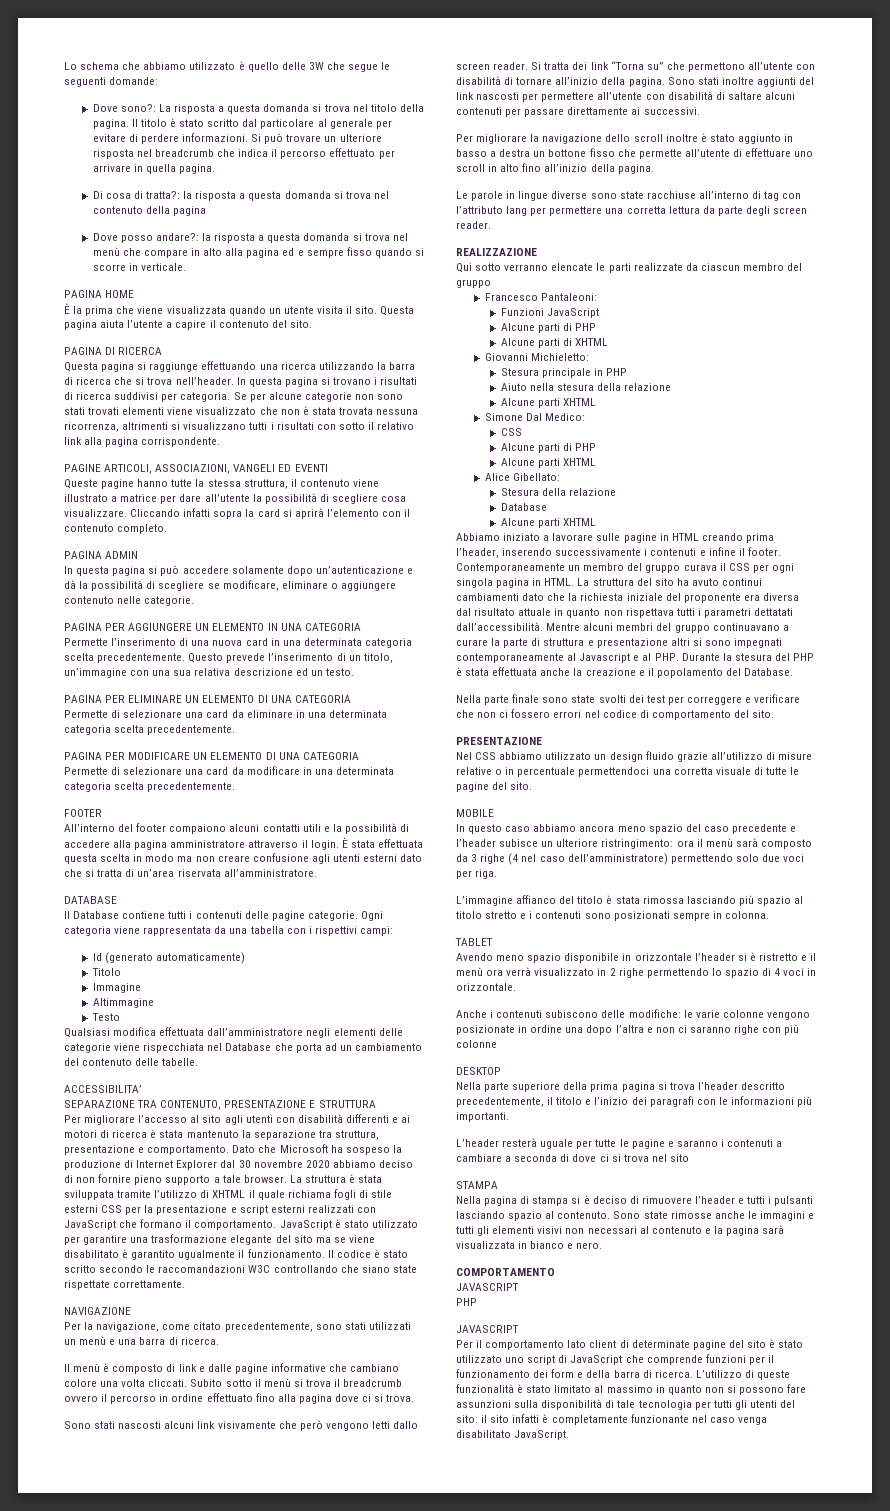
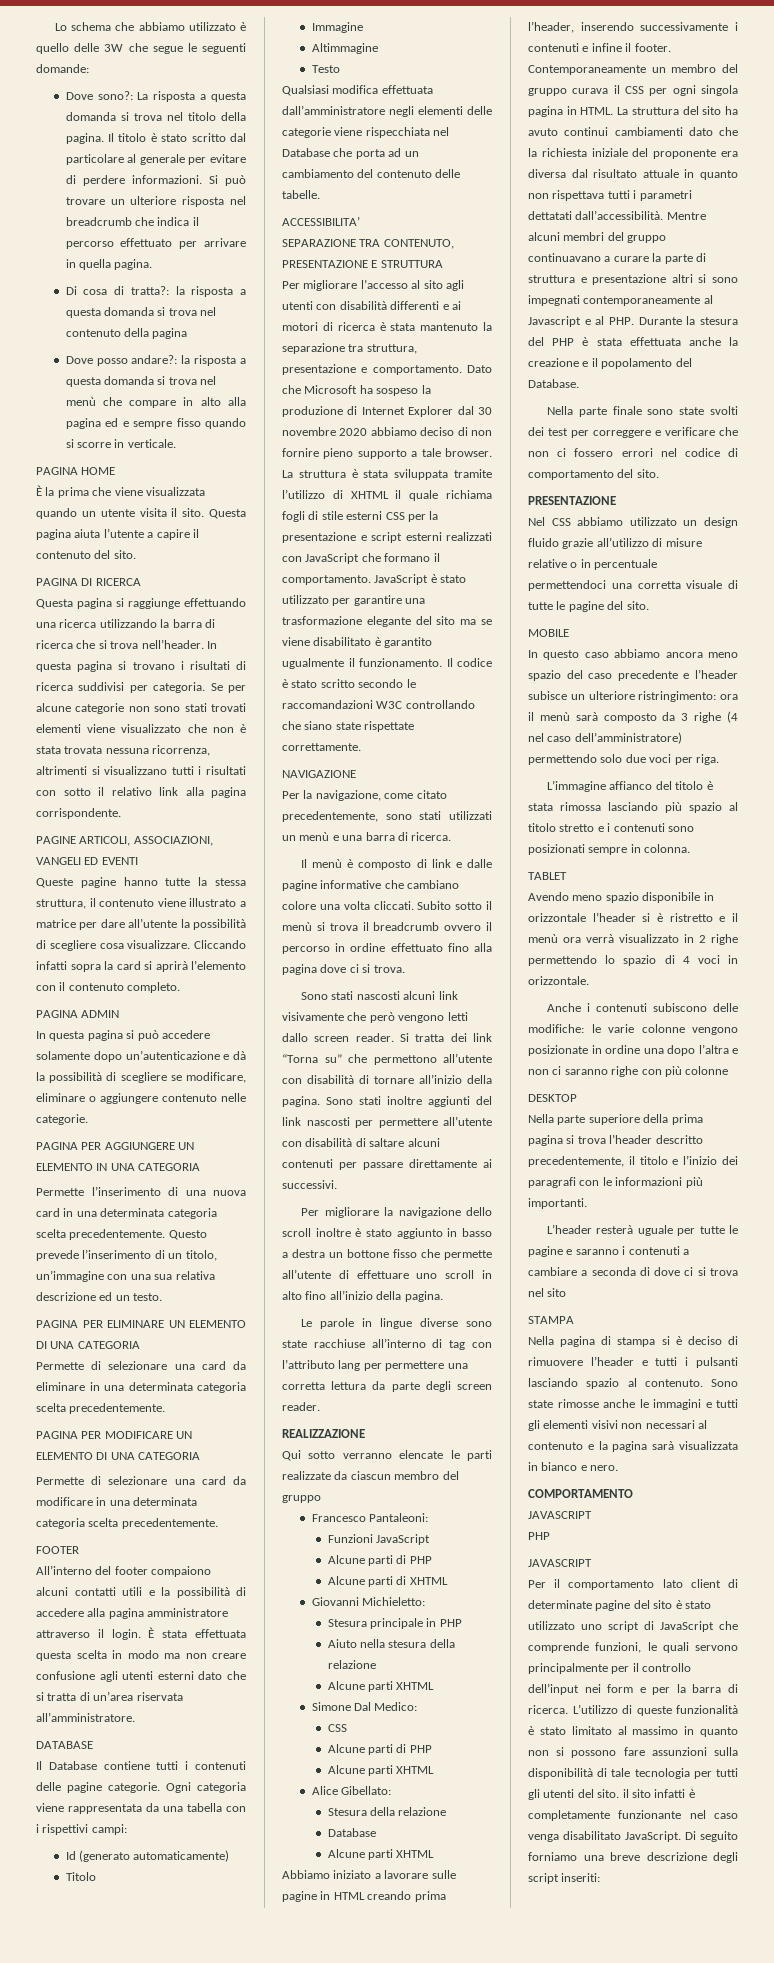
- Per il comportamento lato client di determinate pagine del sito è stato utilizzato uno script di JavaScript che comprende funzioni per il funzionamento dei form e della barra di ricerca.
+ Per il comportamento lato client di determinate pagine del sito è stato utilizzato uno script di JavaScript che comprende funzioni, le quali servono principalmente per il controllo dell’input nei form e per la barra di ricerca.
+ Di seguito forniamo una breve descrizione degli script inseriti:

